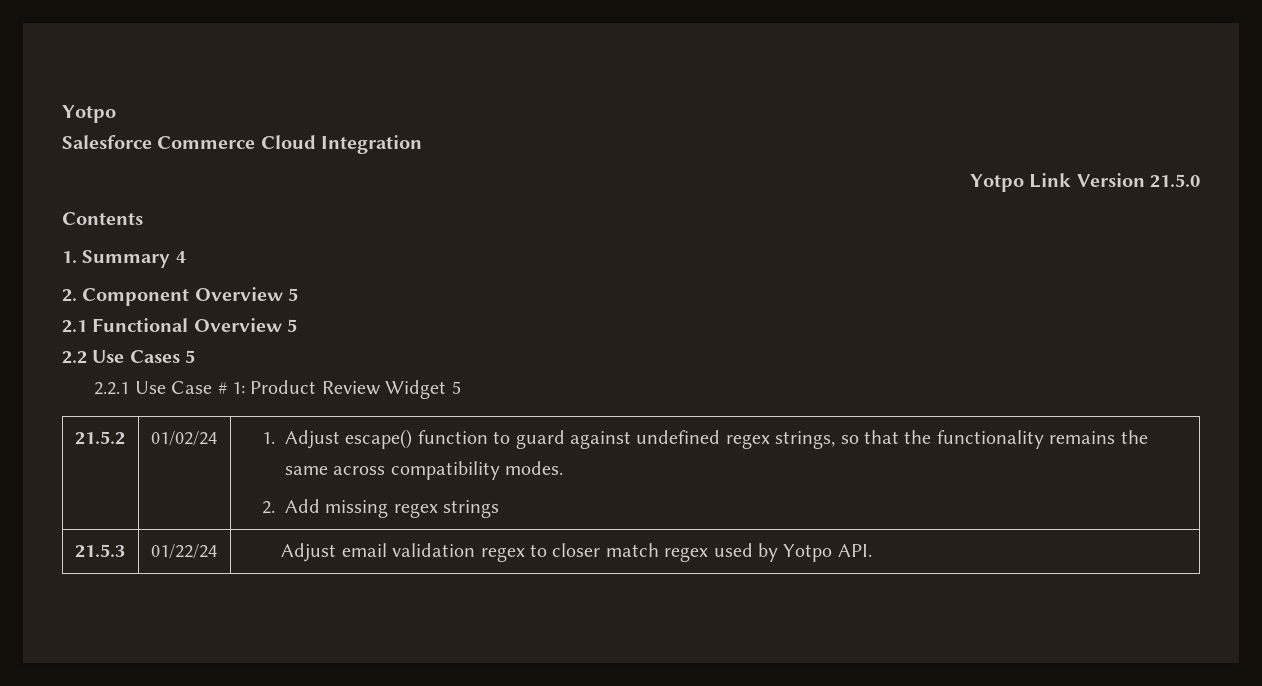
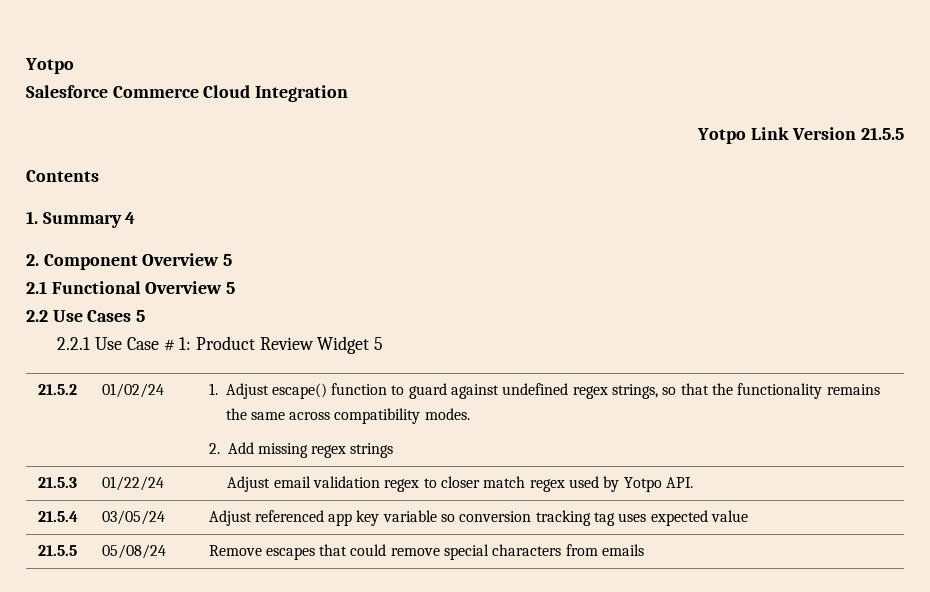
- Yotpo Link Version 21.5.0
+ Yotpo Link Version 21.5.5
+ 21.5.4 | 03/05/24 | Adjust referenced app key variable so conversion tracking tag uses expected value
+ 21.5.5 | 05/08/24 | Remove escapes that could remove special characters from emails

